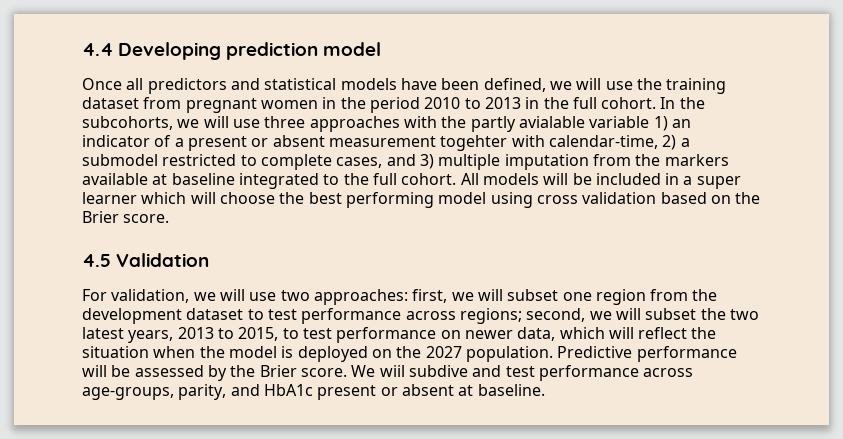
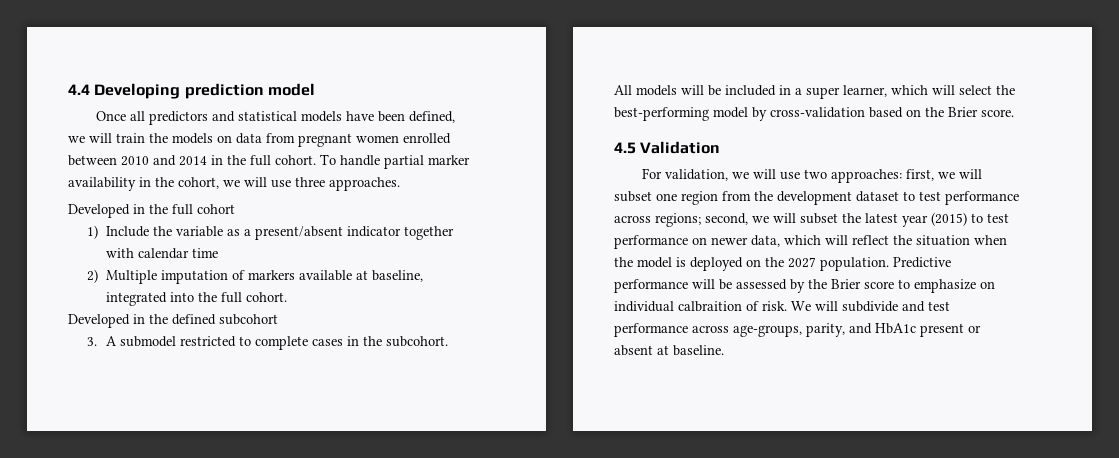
- Once all predictors and statistical models have been defined, we will use the training dataset from pregnant women in the period 2010 to 2013 in the full cohort. In the subcohorts, we will use three approaches with the partly avialable variable 1) an indicator of a present or absent measurement togehter with calendar-time, 2) a submodel restricted to complete cases, and 3) multiple imputation from the markers available at baseline integrated to the full cohort. All models will be included in a super learner which will choose the best performing model using cross validation based on the Brier score.
+ Once all predictors and statistical models have been defined, we will train the models on data from pregnant women enrolled between 2010 and 2014 in the full cohort. To handle partial marker availability in the cohort, we will use three approaches.
+ Developed in the full cohort
+ 1) Include the variable as a present/absent indicator together with calendar time
+ 2) Multiple imputation of markers available at baseline, integrated into the full cohort.
+ Developed in the defined subcohort
+ 3. A submodel restricted to complete cases in the subcohort.
+ All models will be included in a super learner, which will select the best-performing model by cross-validation based on the Brier score.
- For validation, we will use two approaches: first, we will subset one region from the development dataset to test performance across regions; second, we will subset the two latest years, 2013 to 2015, to test performance on newer data, which will reflect the situation when the model is deployed on the 2027 population.
+ For validation, we will use two approaches: first, we will subset one region from the development dataset to test performance across regions; second, we will subset the latest year (2015) to test performance on newer data, which will reflect the situation when the model is deployed on the 2027 population.
- Predictive performance will be assessed by the Brier score. We wiil subdive and test performance across age-groups, parity, and HbA1c present or absent at baseline.
+ Predictive performance will be assessed by the Brier score to emphasize on individual calbraition of risk. We will subdivide and test performance across age-groups, parity, and HbA1c present or absent at baseline.

